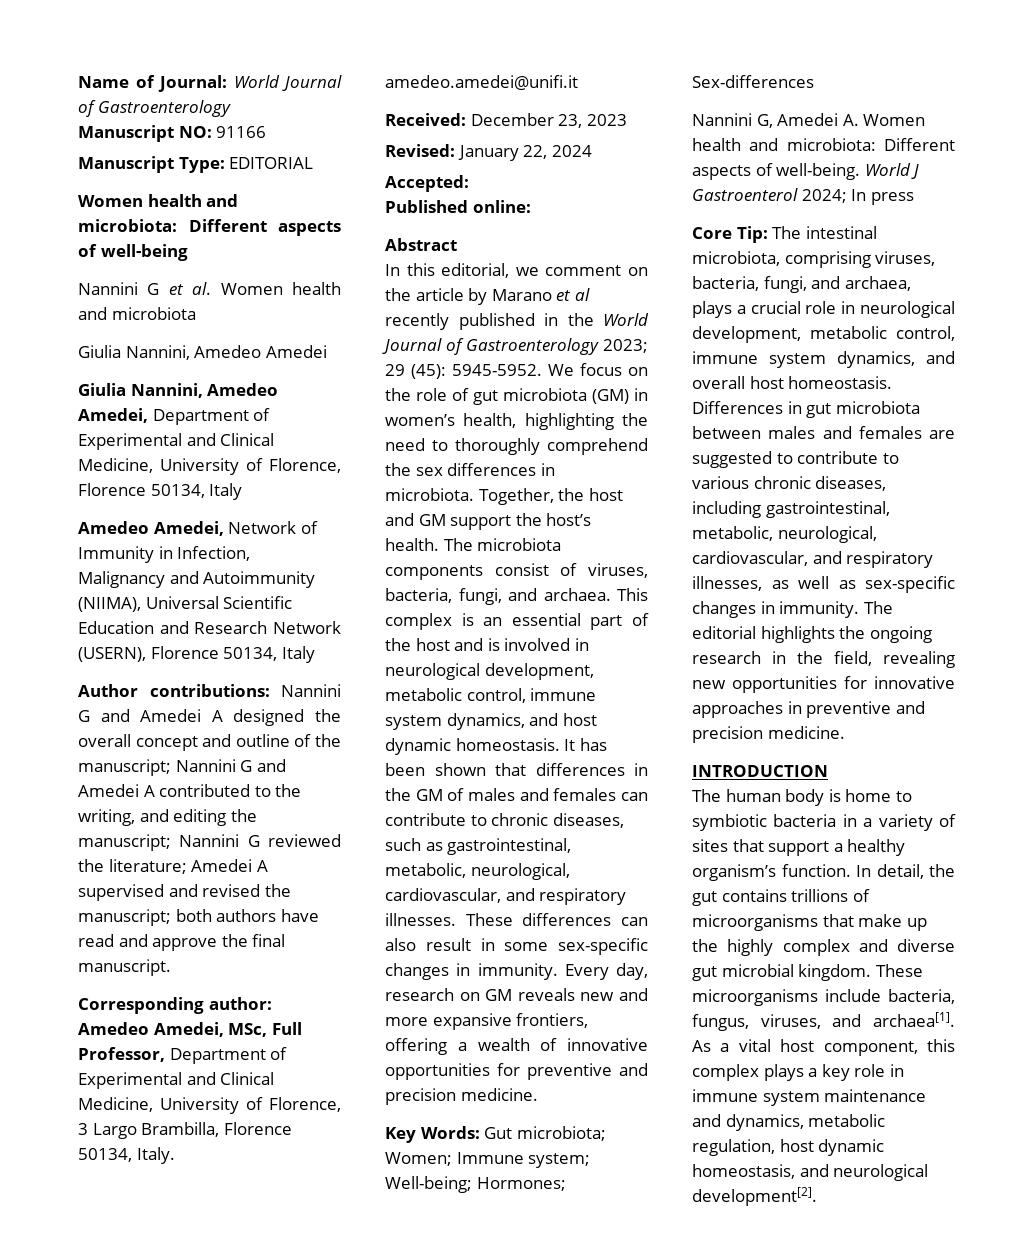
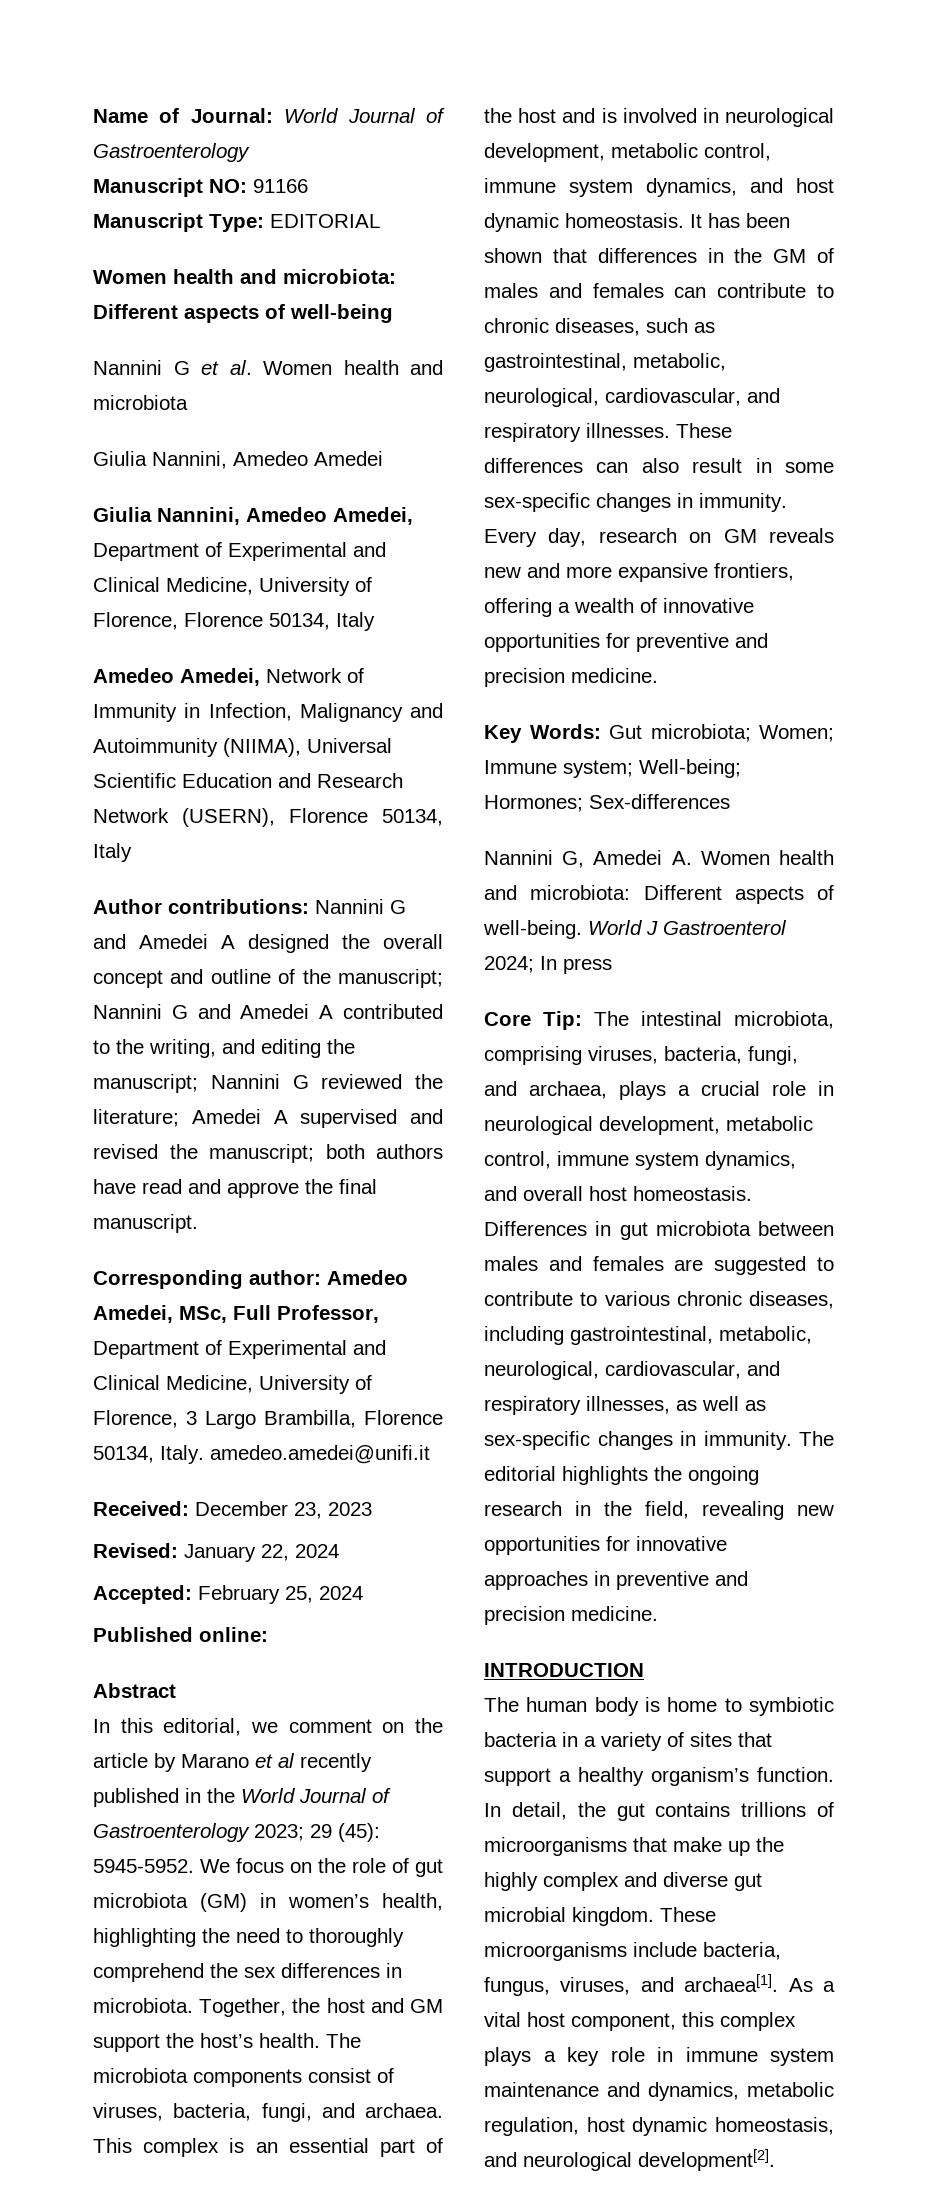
- Accepted:
+ Accepted: February 25, 2024

